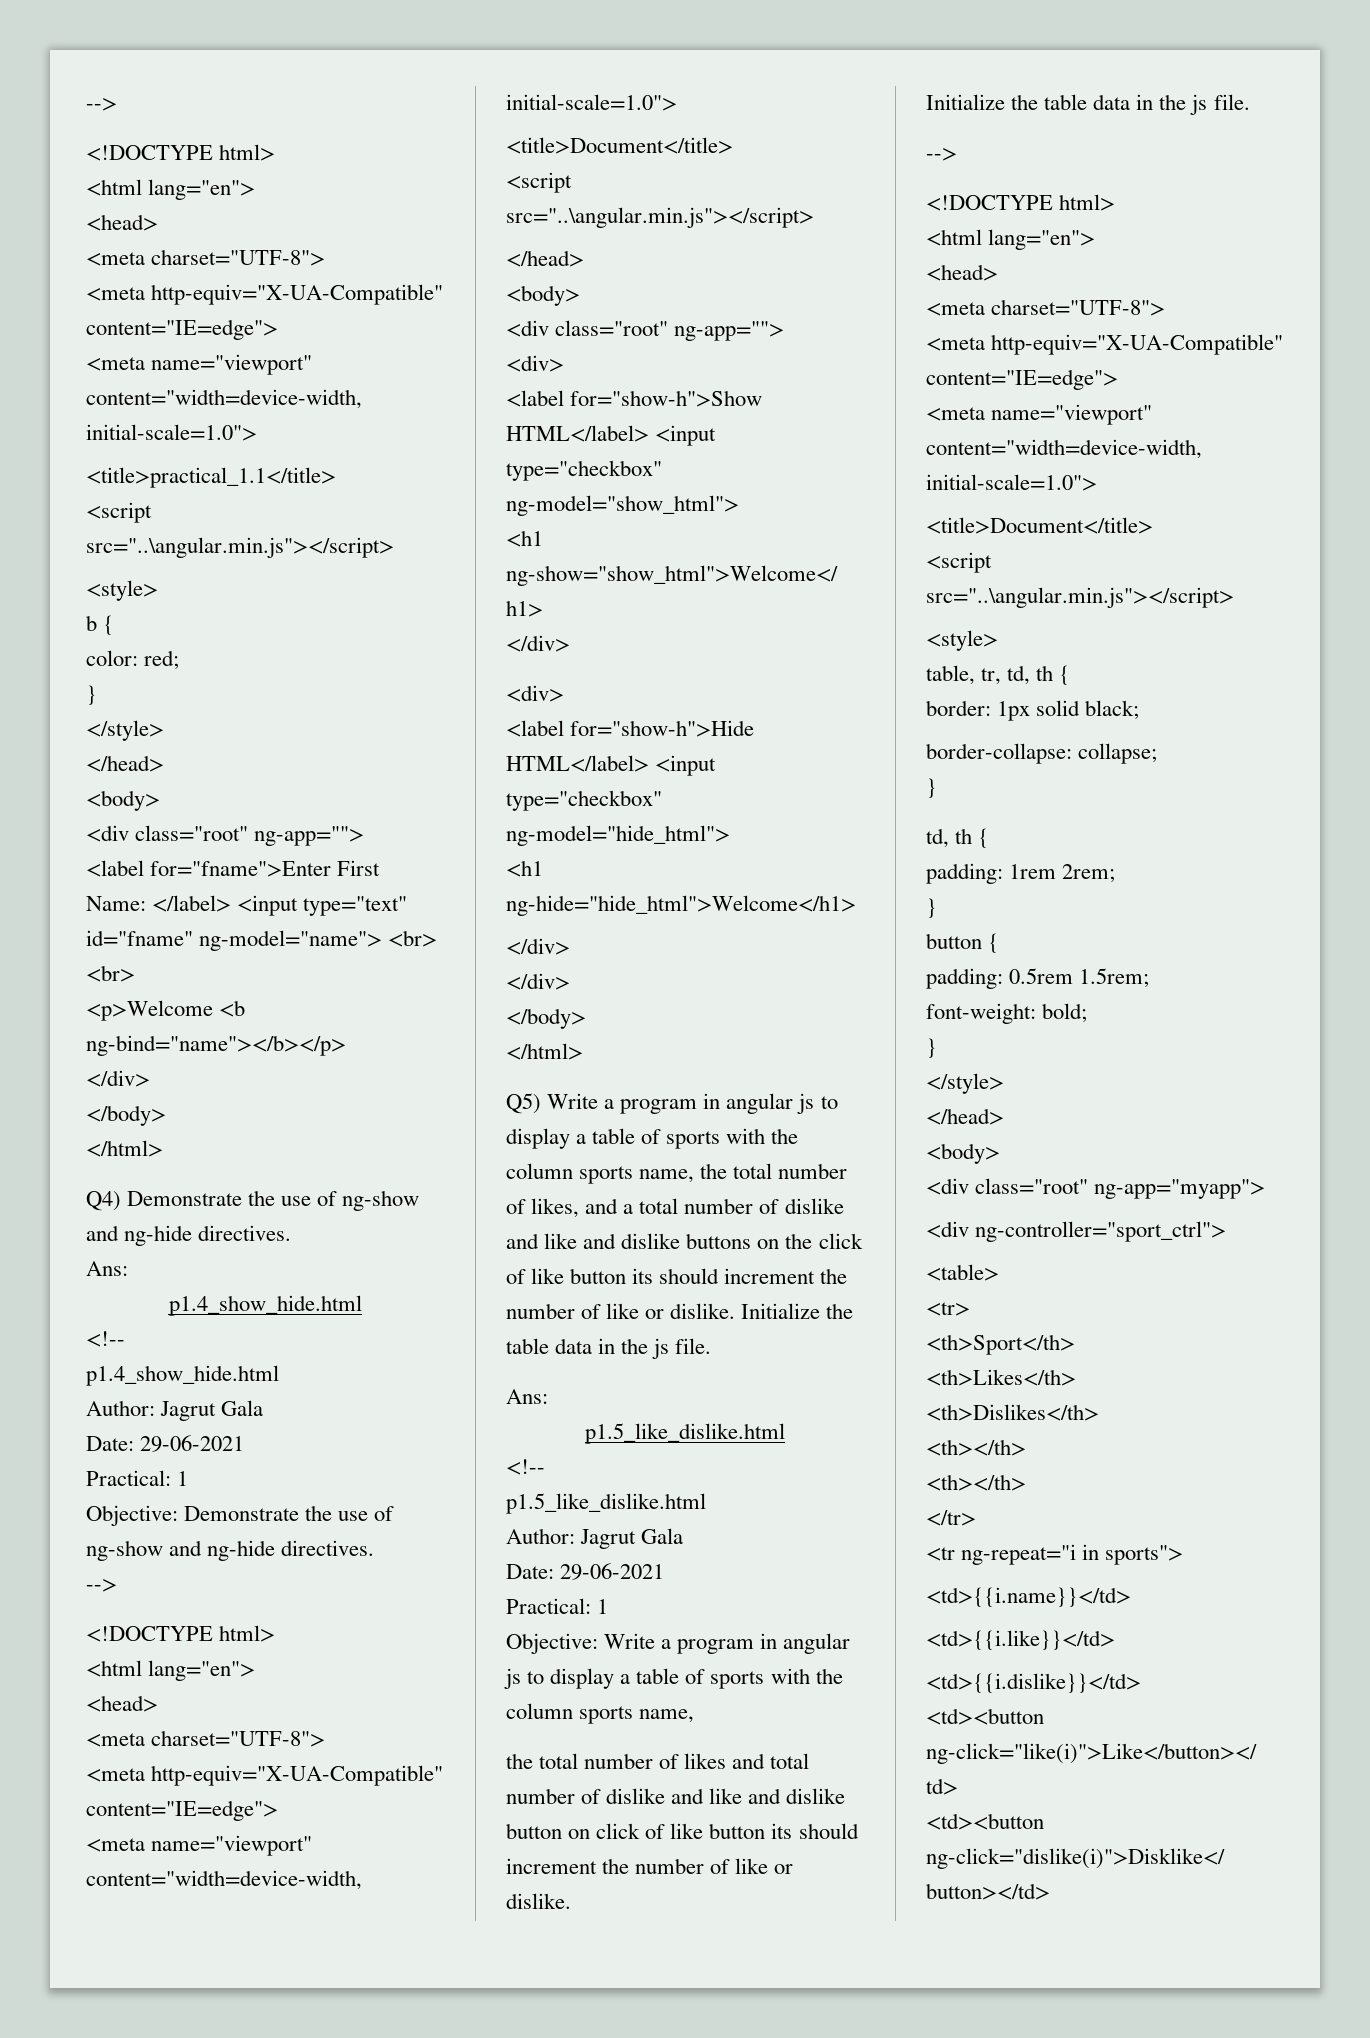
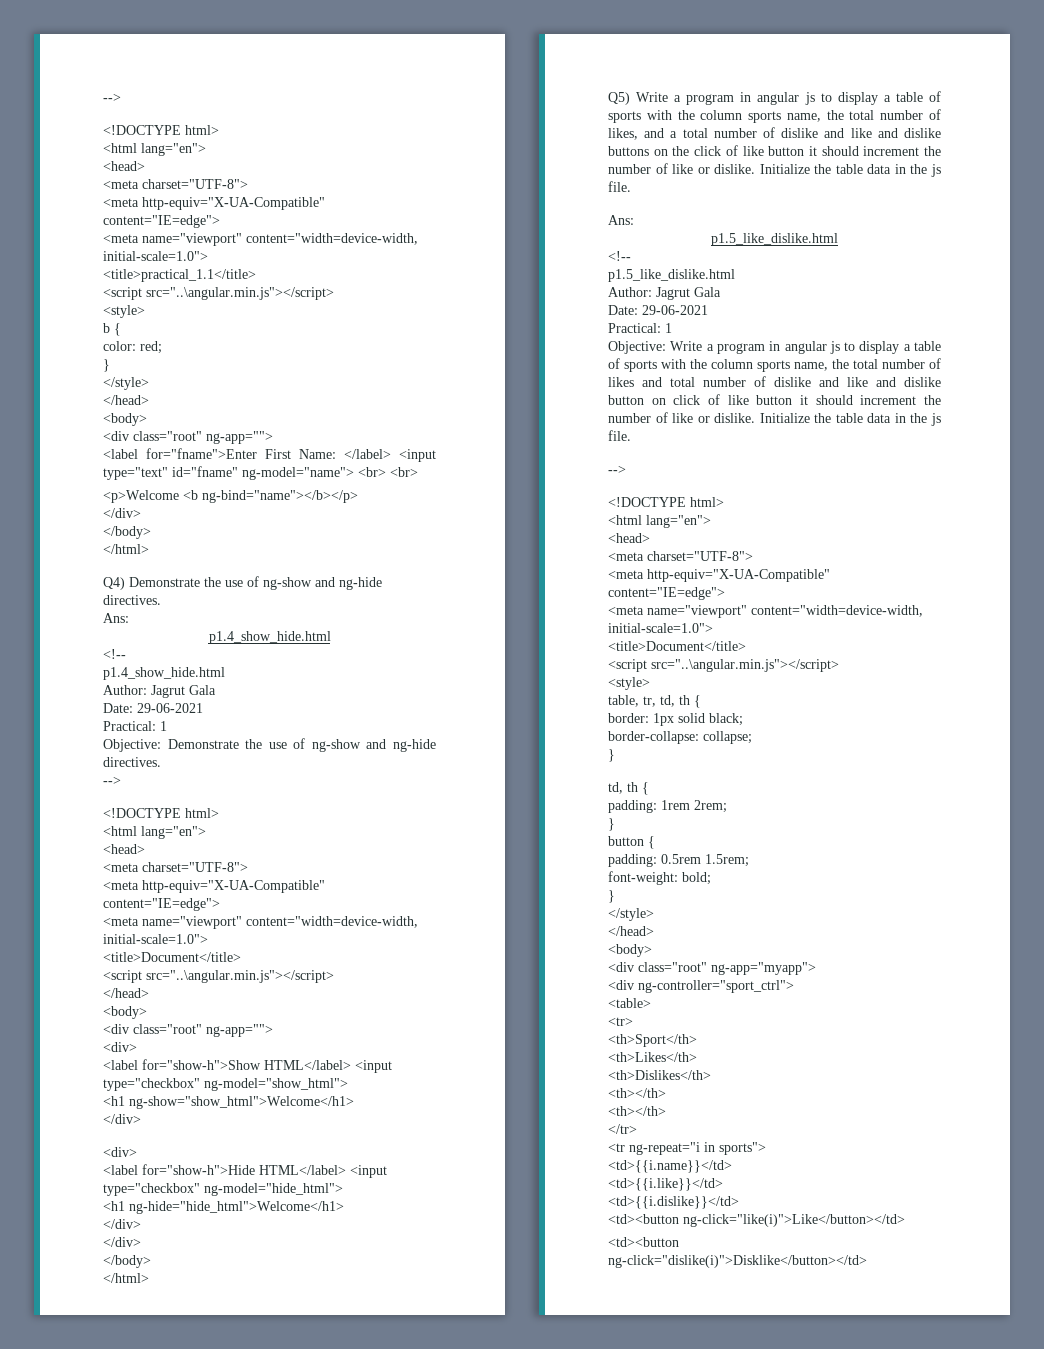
- Q5) Write a program in angular js to display a table of sports with the column sports name, the total number of likes, and a total number of dislike and like and dislike buttons on the click of like button its should increment the number of like or dislike.
+ Q5) Write a program in angular js to display a table of sports with the column sports name, the total number of likes, and a total number of dislike and like and dislike buttons on the click of like button it should increment the number of like or dislike.
- Objective: Write a program in angular js to display a table of sports with the column sports name,
- the total number of likes and total number of dislike and like and dislike button on click of like button its should increment the number of like or dislike.
- Initialize the table data in the js file.
+ Objective: Write a program in angular js to display a table of sports with the column sports name, the total number of likes and total number of dislike and like and dislike button on click of like button it should increment the number of like or dislike. Initialize the table data in the js file.

